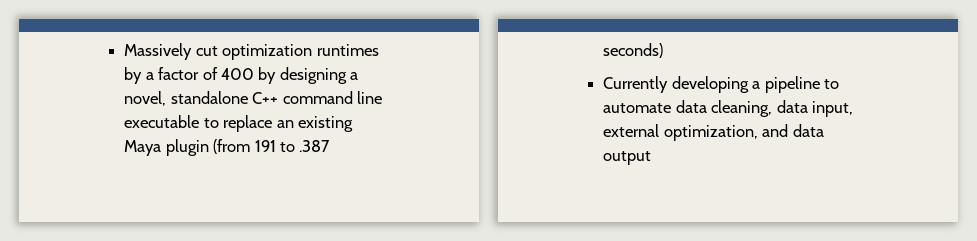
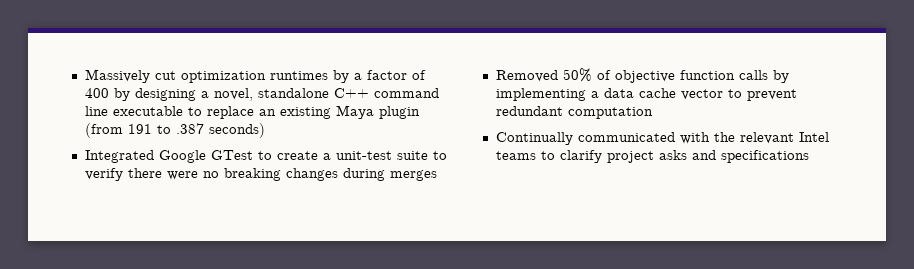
- Currently developing a pipeline to automate data cleaning, data input, external optimization, and data output
+ Integrated Google GTest to create a unit-test suite to verify there were no breaking changes during merges
+ Removed 50% of objective function calls by implementing a data cache vector to prevent redundant computation
+ Continually communicated with the relevant Intel teams to clarify project asks and specifications

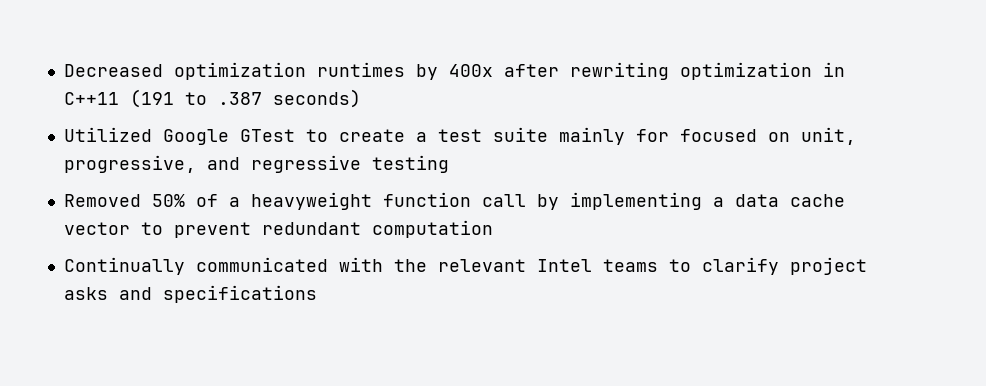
- Massively cut optimization runtimes by a factor of 400 by designing a novel, standalone C++ command line executable to replace an existing Maya plugin (from 191 to .387 seconds)
+ Decreased optimization runtimes by 400x after rewriting optimization in C++11 (191 to .387 seconds)
- Integrated Google GTest to create a unit-test suite to verify there were no breaking changes during merges
+ Utilized Google GTest to create a test suite mainly for focused on unit, progressive, and regressive testing
- Removed 50% of objective function calls by implementing a data cache vector to prevent redundant computation
+ Removed 50% of a heavyweight function call by implementing a data cache vector to prevent redundant computation

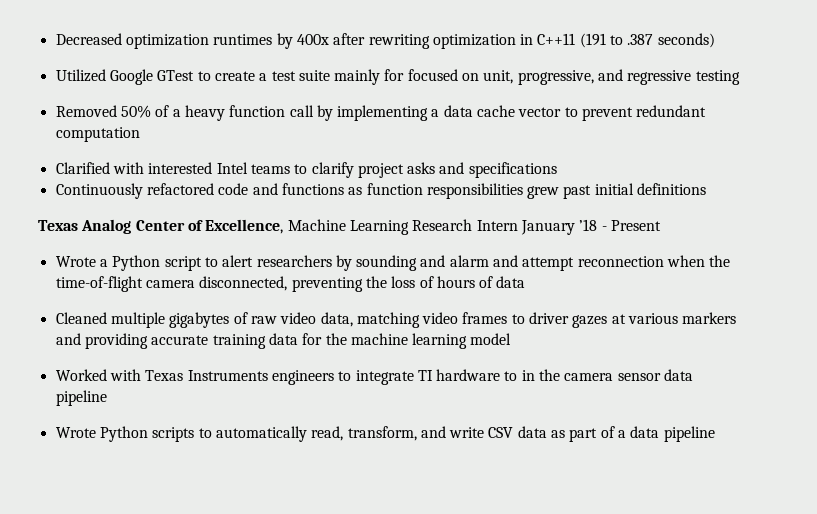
- Removed 50% of a heavyweight function call by implementing a data cache vector to prevent redundant computation
+ Removed 50% of a heavy function call by implementing a data cache vector to prevent redundant computation
- Continually communicated with the relevant Intel teams to clarify project asks and specifications
+ Clarified with interested Intel teams to clarify project asks and specifications
+ Continuously refactored code and functions as function responsibilities grew past initial definitions
+ Texas Analog Center of Excellence, Machine Learning Research Intern January ’18 - Present
+ Wrote a Python script to alert researchers by sounding and alarm and attempt reconnection when the time-of-flight camera disconnected, preventing the loss of hours of data
+ Cleaned multiple gigabytes of raw video data, matching video frames to driver gazes at various markers and providing accurate training data for the machine learning model
+ Worked with Texas Instruments engineers to integrate TI hardware to in the camera sensor data pipeline
+ Wrote Python scripts to automatically read, transform, and write CSV data as part of a data pipeline

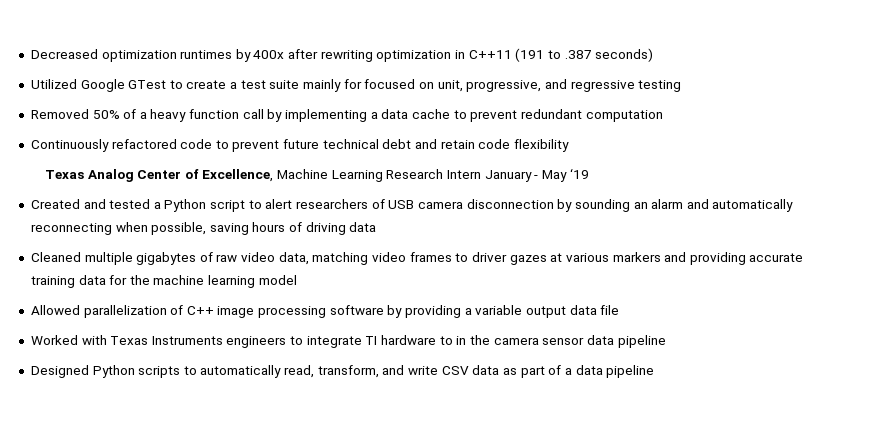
- Removed 50% of a heavy function call by implementing a data cache vector to prevent redundant computation
+ Removed 50% of a heavy function call by implementing a data cache to prevent redundant computation
- Clarified with interested Intel teams to clarify project asks and specifications
- Continuously refactored code and functions as function responsibilities grew past initial definitions
+ Continuously refactored code to prevent future technical debt and retain code flexibility
- Texas Analog Center of Excellence, Machine Learning Research Intern January ’18 - Present
- Wrote a Python script to alert researchers by sounding and alarm and attempt reconnection when the time-of-flight camera disconnected, preventing the loss of hours of data
+ Texas Analog Center of Excellence, Machine Learning Research Intern January - May ‘19
+ Created and tested a Python script to alert researchers of USB camera disconnection by sounding an alarm and automatically reconnecting when possible, saving hours of driving data
+ Allowed parallelization of C++ image processing software by providing a variable output data file
- Wrote Python scripts to automatically read, transform, and write CSV data as part of a data pipeline
+ Designed Python scripts to automatically read, transform, and write CSV data as part of a data pipeline

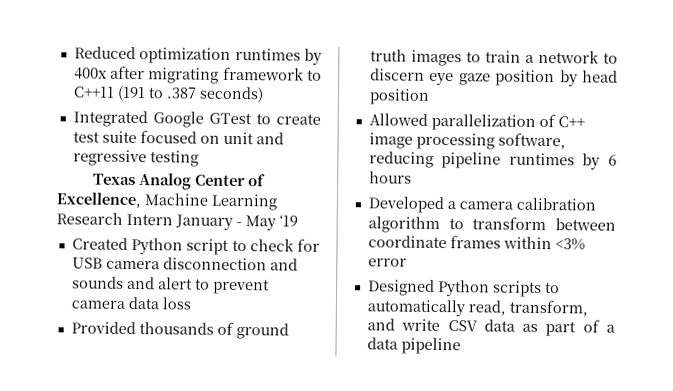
- Decreased optimization runtimes by 400x after rewriting optimization in C++11 (191 to .387 seconds)
+ Reduced optimization runtimes by 400x after migrating framework to C++11 (191 to .387 seconds)
- Utilized Google GTest to create a test suite mainly for focused on unit, progressive, and regressive testing
- Removed 50% of a heavy function call by implementing a data cache to prevent redundant computation
- Continuously refactored code to prevent future technical debt and retain code flexibility
+ Integrated Google GTest to create test suite focused on unit and regressive testing
- Created and tested a Python script to alert researchers of USB camera disconnection by sounding an alarm and automatically reconnecting when possible, saving hours of driving data
- Cleaned multiple gigabytes of raw video data, matching video frames to driver gazes at various markers and providing accurate training data for the machine learning model
+ Created Python script to check for USB camera disconnection and sounds and alert to prevent camera data loss
+ Provided thousands of ground truth images to train a network to discern eye gaze position by head position
- Allowed parallelization of C++ image processing software by providing a variable output data file
- Worked with Texas Instruments engineers to integrate TI hardware to in the camera sensor data pipeline
+ Allowed parallelization of C++ image processing software, reducing pipeline runtimes by 6 hours
+ Developed a camera calibration algorithm to transform between coordinate frames within <3% error

